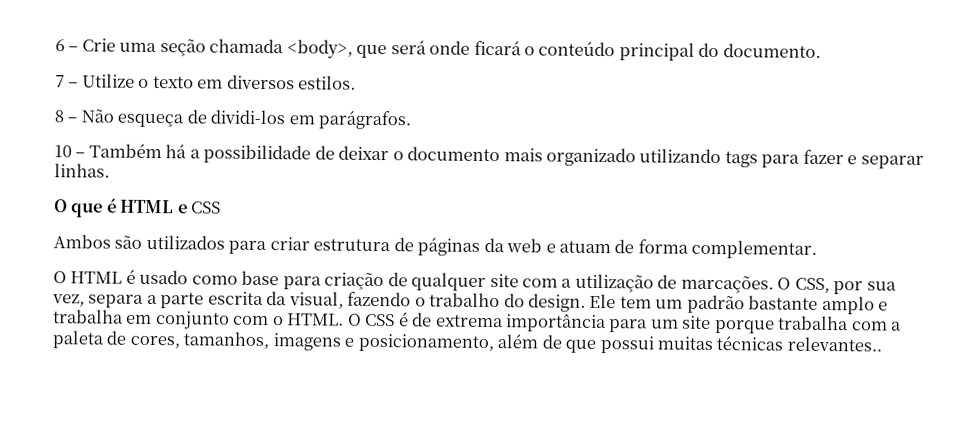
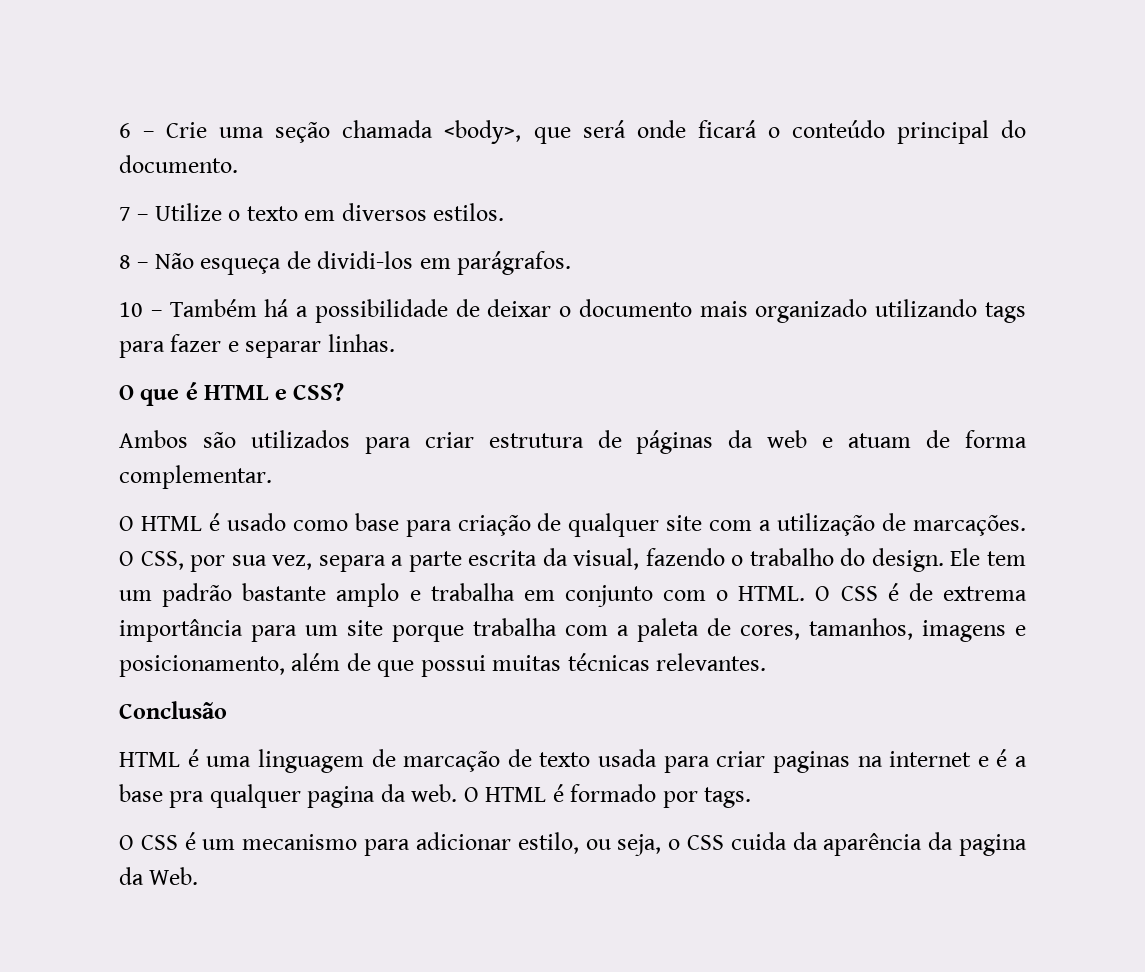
- O que é HTML e CSS
+ O que é HTML e CSS?
- O CSS é de extrema importância para um site porque trabalha com a paleta de cores, tamanhos, imagens e posicionamento, além de que possui muitas técnicas relevantes..
+ O CSS é de extrema importância para um site porque trabalha com a paleta de cores, tamanhos, imagens e posicionamento, além de que possui muitas técnicas relevantes.
+ Conclusão
+ HTML é uma linguagem de marcação de texto usada para criar paginas na internet e é a base pra qualquer pagina da web. O HTML é formado por tags.
+ O CSS é um mecanismo para adicionar estilo, ou seja, o CSS cuida da aparência da pagina da Web.

